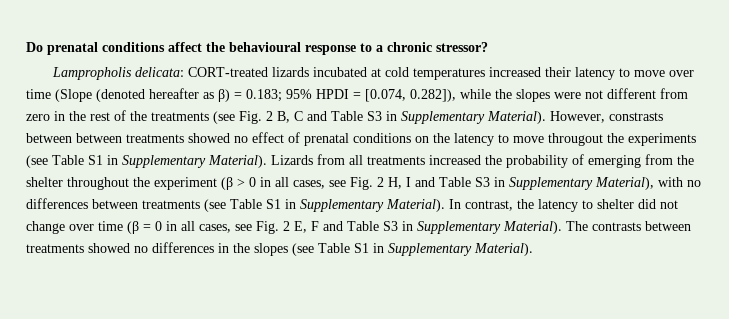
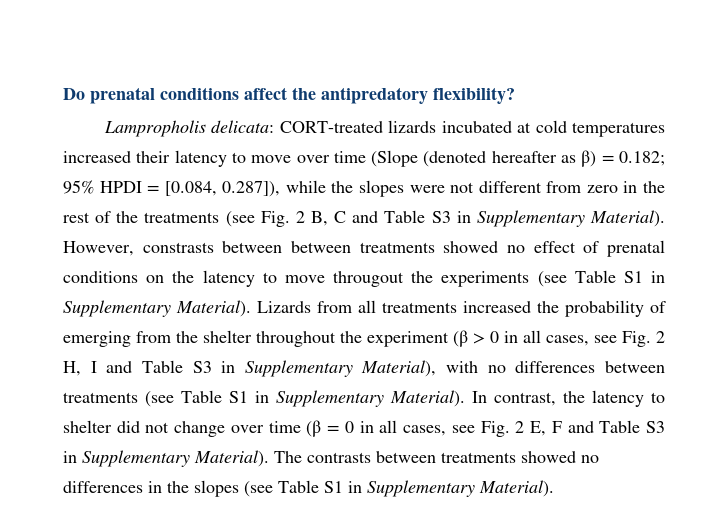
- Do prenatal conditions affect the behavioural response to a chronic stressor?
+ Do prenatal conditions affect the antipredatory flexibility?
- Lampropholis delicata: CORT-treated lizards incubated at cold temperatures increased their latency to move over time (Slope (denoted hereafter as β) = 0.183; 95% HPDI = [0.074, 0.282]), while the slopes were not different from zero in the rest of the treatments (see Fig. 2 B, C and Table S3 in Supplementary Material).
+ Lampropholis delicata: CORT-treated lizards incubated at cold temperatures increased their latency to move over time (Slope (denoted hereafter as β) = 0.182; 95% HPDI = [0.084, 0.287]), while the slopes were not different from zero in the rest of the treatments (see Fig. 2 B, C and Table S3 in Supplementary Material).

